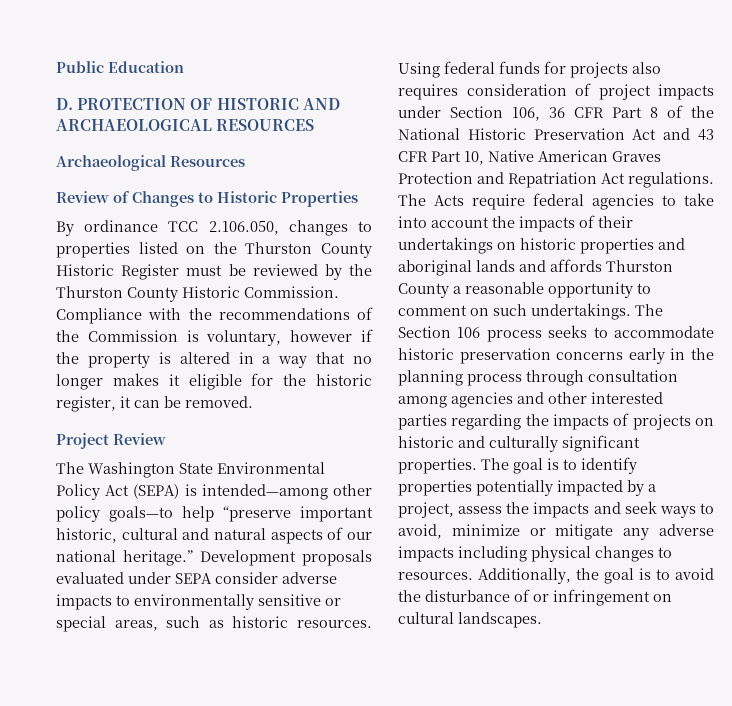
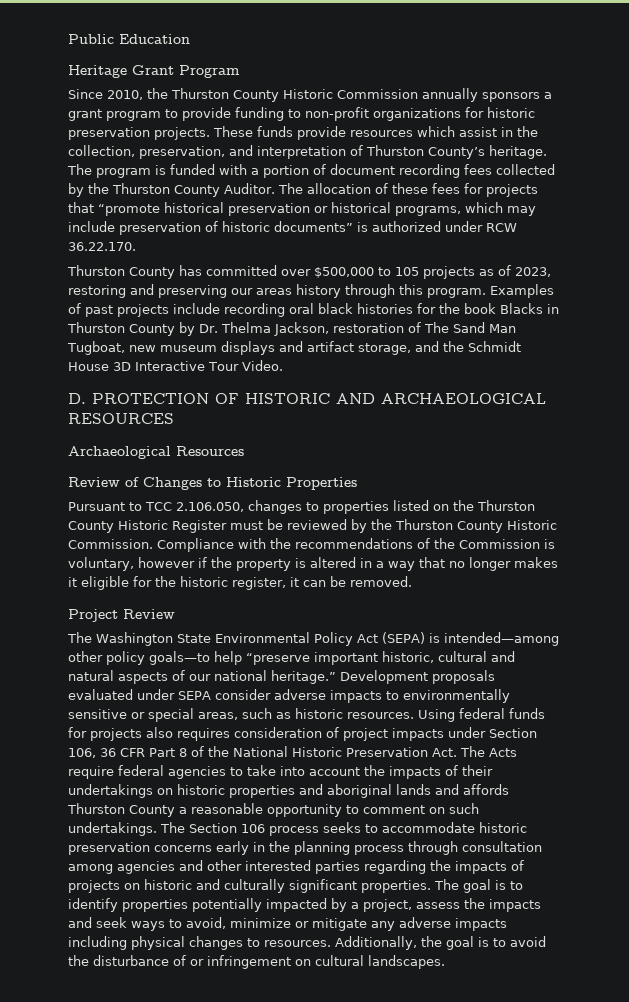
+ Heritage Grant Program
+ Since 2010, the Thurston County Historic Commission annually sponsors a grant program to provide funding to non-profit organizations for historic preservation projects. These funds provide resources which assist in the collection, preservation, and interpretation of Thurston County’s heritage. The program is funded with a portion of document recording fees collected by the Thurston County Auditor. The allocation of these fees for projects that “promote historical preservation or historical programs, which may include preservation of historic documents” is authorized under RCW 36.22.170.
+ Thurston County has committed over $500,000 to 105 projects as of 2023, restoring and preserving our areas history through this program. Examples of past projects include recording oral black histories for the book Blacks in Thurston County by Dr. Thelma Jackson, restoration of The Sand Man Tugboat, new museum displays and artifact storage, and the Schmidt House 3D Interactive Tour Video.
- By ordinance TCC 2.106.050, changes to properties listed on the Thurston County Historic Register must be reviewed by the Thurston County Historic Commission.
+ Pursuant to TCC 2.106.050, changes to properties listed on the Thurston County Historic Register must be reviewed by the Thurston County Historic Commission.
- Using federal funds for projects also requires consideration of project impacts under Section 106, 36 CFR Part 8 of the National Historic Preservation Act and 43 CFR Part 10, Native American Graves Protection and Repatriation Act regulations. The Acts require federal agencies to take into account the impacts of their undertakings on historic properties and aboriginal lands and affords Thurston County a reasonable opportunity to comment on such undertakings.
+ Using federal funds for projects also requires consideration of project impacts under Section 106, 36 CFR Part 8 of the National Historic Preservation Act. The Acts require federal agencies to take into account the impacts of their undertakings on historic properties and aboriginal lands and affords Thurston County a reasonable opportunity to comment on such undertakings.

